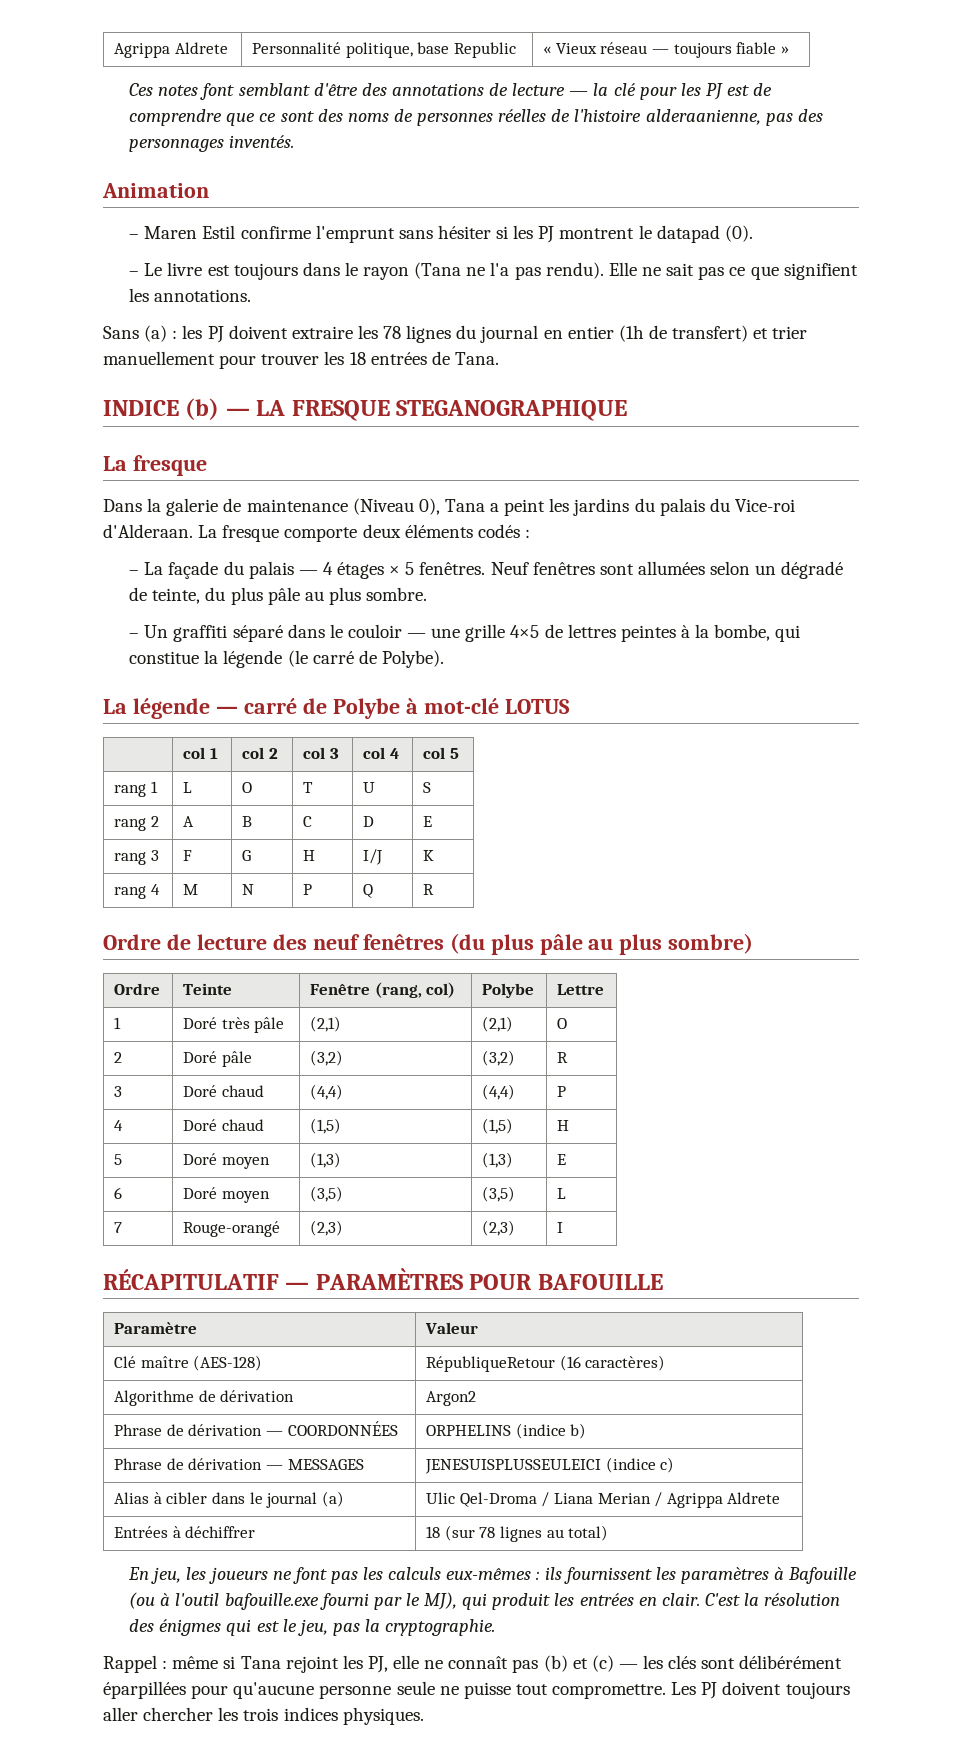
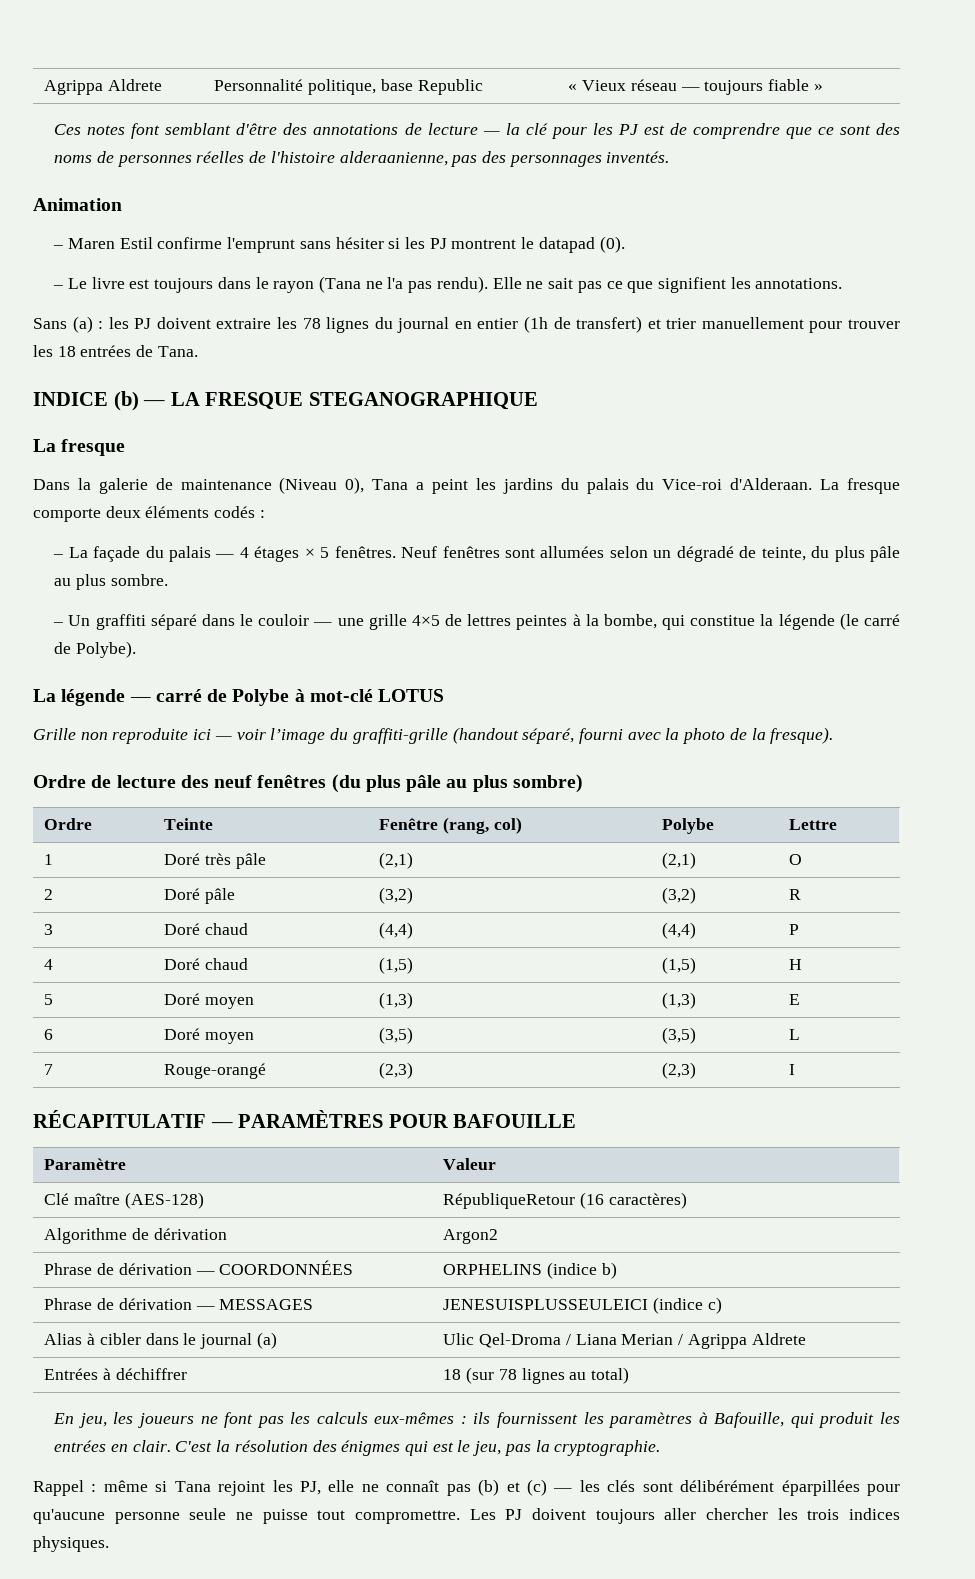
- | col 1 | col 2 | col 3 | col 4 | col 5
- rang 1 | L | O | T | U | S
- rang 2 | A | B | C | D | E
- rang 3 | F | G | H | I/J | K
- rang 4 | M | N | P | Q | R
+ Grille non reproduite ici — voir l’image du graffiti-grille (handout séparé, fourni avec la photo de la fresque).
- En jeu, les joueurs ne font pas les calculs eux-mêmes : ils fournissent les paramètres à Bafouille (ou à l'outil bafouille.exe fourni par le MJ), qui produit les entrées en clair.
+ En jeu, les joueurs ne font pas les calculs eux-mêmes : ils fournissent les paramètres à Bafouille, qui produit les entrées en clair.

